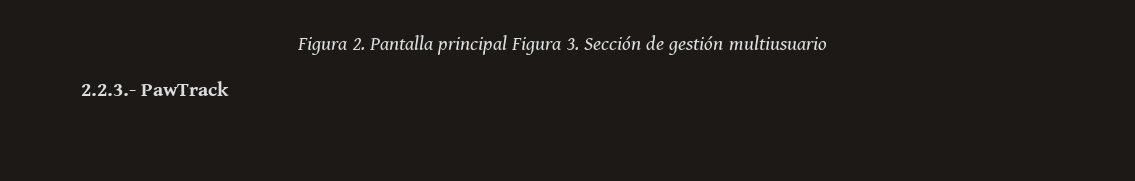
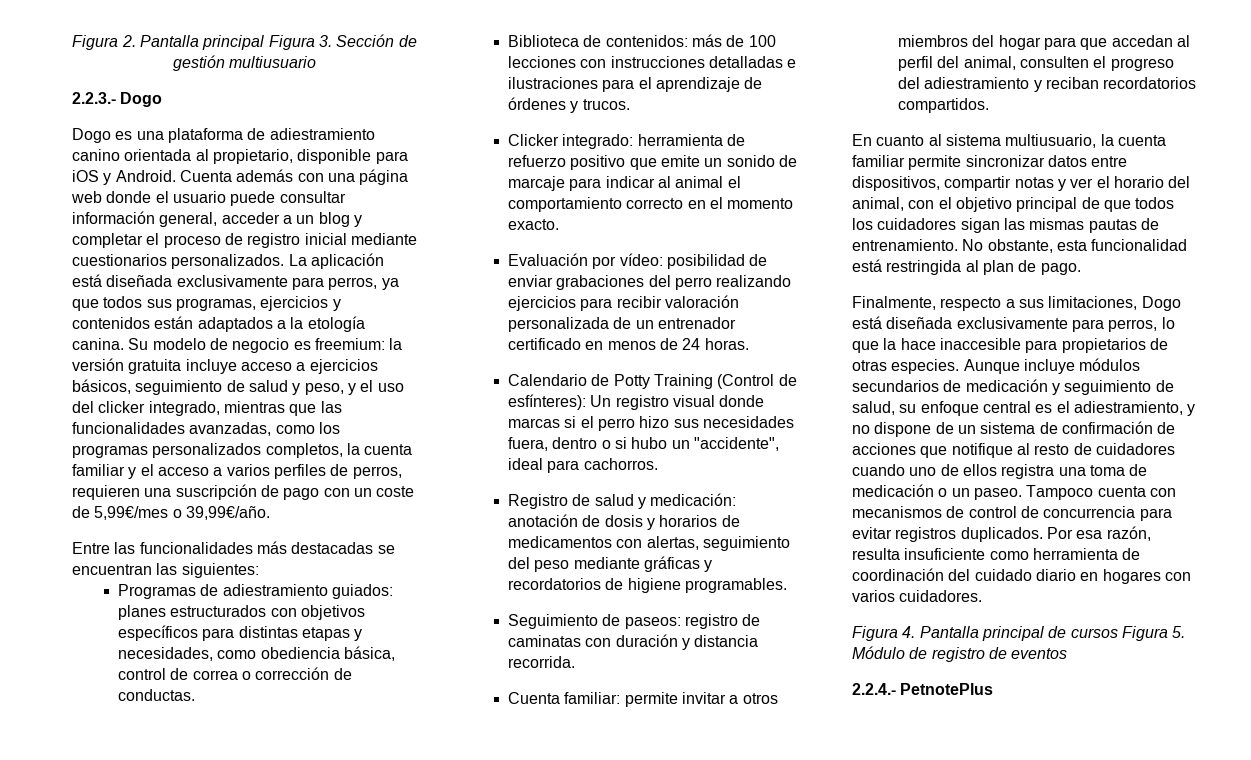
- 2.2.3.- PawTrack
+ 2.2.3.- Dogo
+ Dogo es una plataforma de adiestramiento canino orientada al propietario, disponible para iOS y Android. Cuenta además con una página web donde el usuario puede consultar información general, acceder a un blog y completar el proceso de registro inicial mediante cuestionarios personalizados. La aplicación está diseñada exclusivamente para perros, ya que todos sus programas, ejercicios y contenidos están adaptados a la etología canina. Su modelo de negocio es freemium: la versión gratuita incluye acceso a ejercicios básicos, seguimiento de salud y peso, y el uso del clicker integrado, mientras que las funcionalidades avanzadas, como los programas personalizados completos, la cuenta familiar y el acceso a varios perfiles de perros, requieren una suscripción de pago con un coste de 5,99€/mes o 39,99€/año.
+ Entre las funcionalidades más destacadas se encuentran las siguientes:
+ Programas de adiestramiento guiados: planes estructurados con objetivos específicos para distintas etapas y necesidades, como obediencia básica, control de correa o corrección de conductas.
+ Biblioteca de contenidos: más de 100 lecciones con instrucciones detalladas e ilustraciones para el aprendizaje de órdenes y trucos.
+ Clicker integrado: herramienta de refuerzo positivo que emite un sonido de marcaje para indicar al animal el comportamiento correcto en el momento exacto.
+ Evaluación por vídeo: posibilidad de enviar grabaciones del perro realizando ejercicios para recibir valoración personalizada de un entrenador certificado en menos de 24 horas.
+ Calendario de Potty Training (Control de esfínteres): Un registro visual donde marcas si el perro hizo sus necesidades fuera, dentro o si hubo un "accidente", ideal para cachorros.
+ Registro de salud y medicación: anotación de dosis y horarios de medicamentos con alertas, seguimiento del peso mediante gráficas y recordatorios de higiene programables.
+ Seguimiento de paseos: registro de caminatas con duración y distancia recorrida.
+ Cuenta familiar: permite invitar a otros miembros del hogar para que accedan al perfil del animal, consulten el progreso del adiestramiento y reciban recordatorios compartidos.
+ En cuanto al sistema multiusuario, la cuenta familiar permite sincronizar datos entre dispositivos, compartir notas y ver el horario del animal, con el objetivo principal de que todos los cuidadores sigan las mismas pautas de entrenamiento. No obstante, esta funcionalidad está restringida al plan de pago.
+ Finalmente, respecto a sus limitaciones, Dogo está diseñada exclusivamente para perros, lo que la hace inaccesible para propietarios de otras especies. Aunque incluye módulos secundarios de medicación y seguimiento de salud, su enfoque central es el adiestramiento, y no dispone de un sistema de confirmación de acciones que notifique al resto de cuidadores cuando uno de ellos registra una toma de medicación o un paseo. Tampoco cuenta con mecanismos de control de concurrencia para evitar registros duplicados. Por esa razón, resulta insuficiente como herramienta de coordinación del cuidado diario en hogares con varios cuidadores.
+ Figura 4. Pantalla principal de cursos Figura 5. Módulo de registro de eventos
+ 2.2.4.- PetnotePlus

